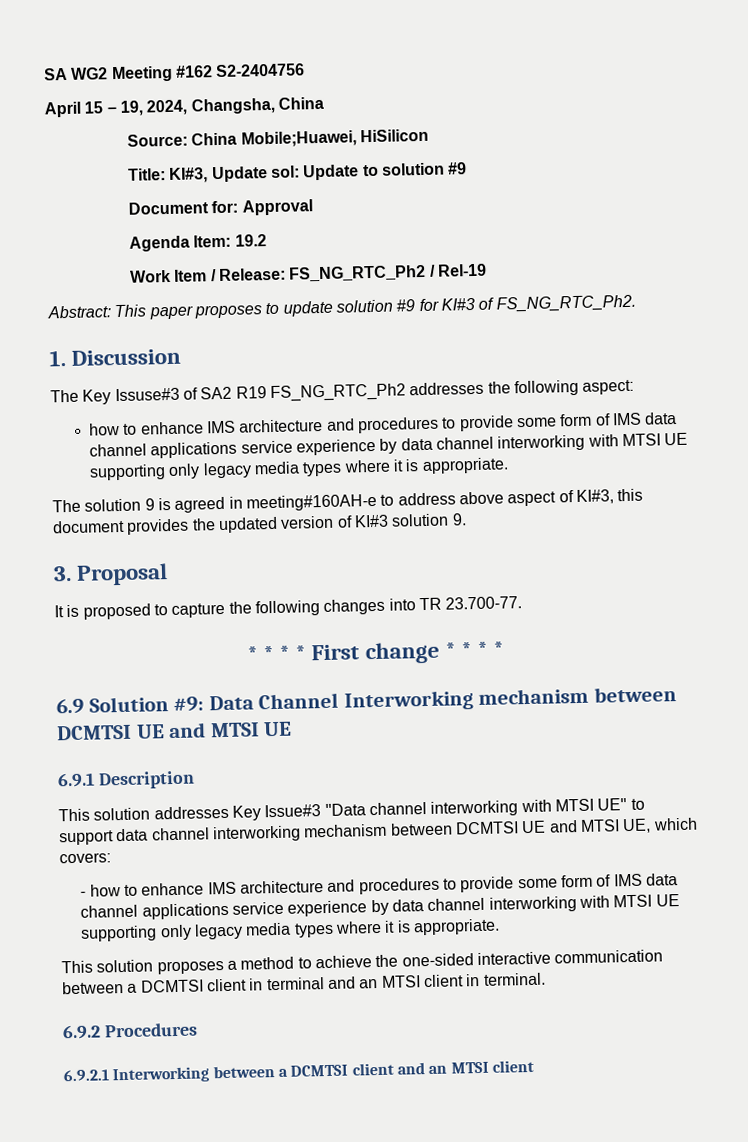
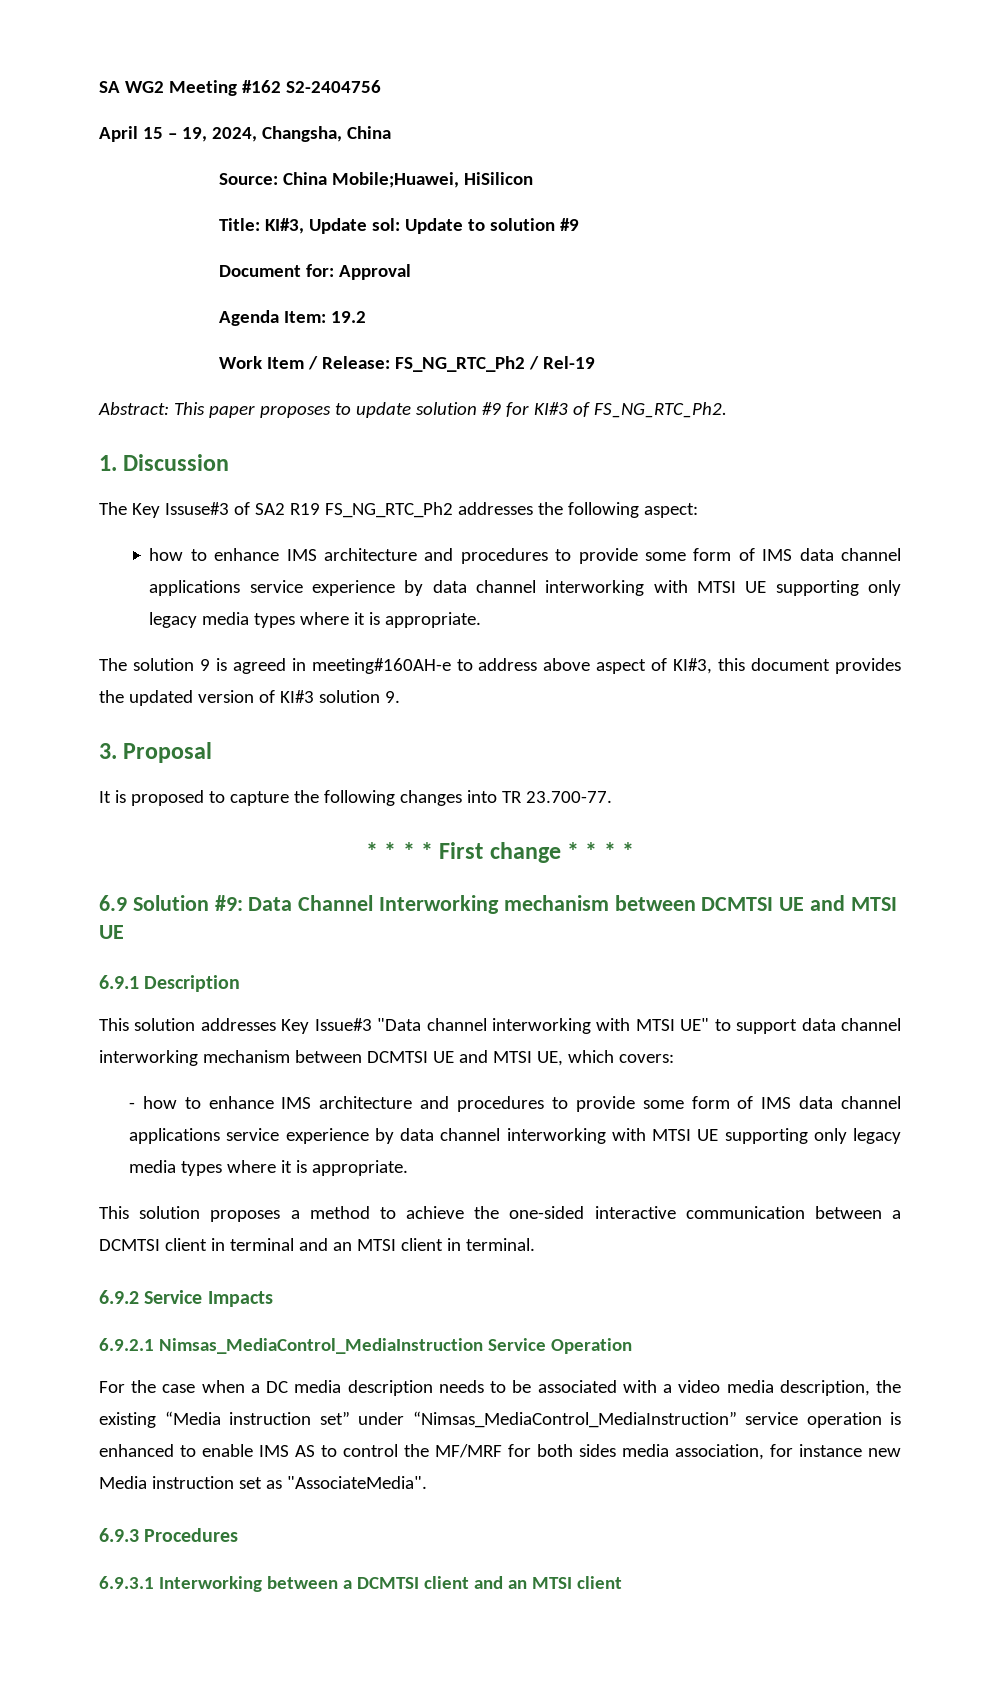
- 6.9.2 Procedures
+ 6.9.2 Service Impacts
+ 6.9.2.1 Nimsas_MediaControl_MediaInstruction Service Operation
+ For the case when a DC media description needs to be associated with a video media description, the existing “Media instruction set” under “Nimsas_MediaControl_MediaInstruction” service operation is enhanced to enable IMS AS to control the MF/MRF for both sides media association, for instance new Media instruction set as "AssociateMedia".
+ 6.9.3 Procedures
- 6.9.2.1 Interworking between a DCMTSI client and an MTSI client
+ 6.9.3.1 Interworking between a DCMTSI client and an MTSI client

